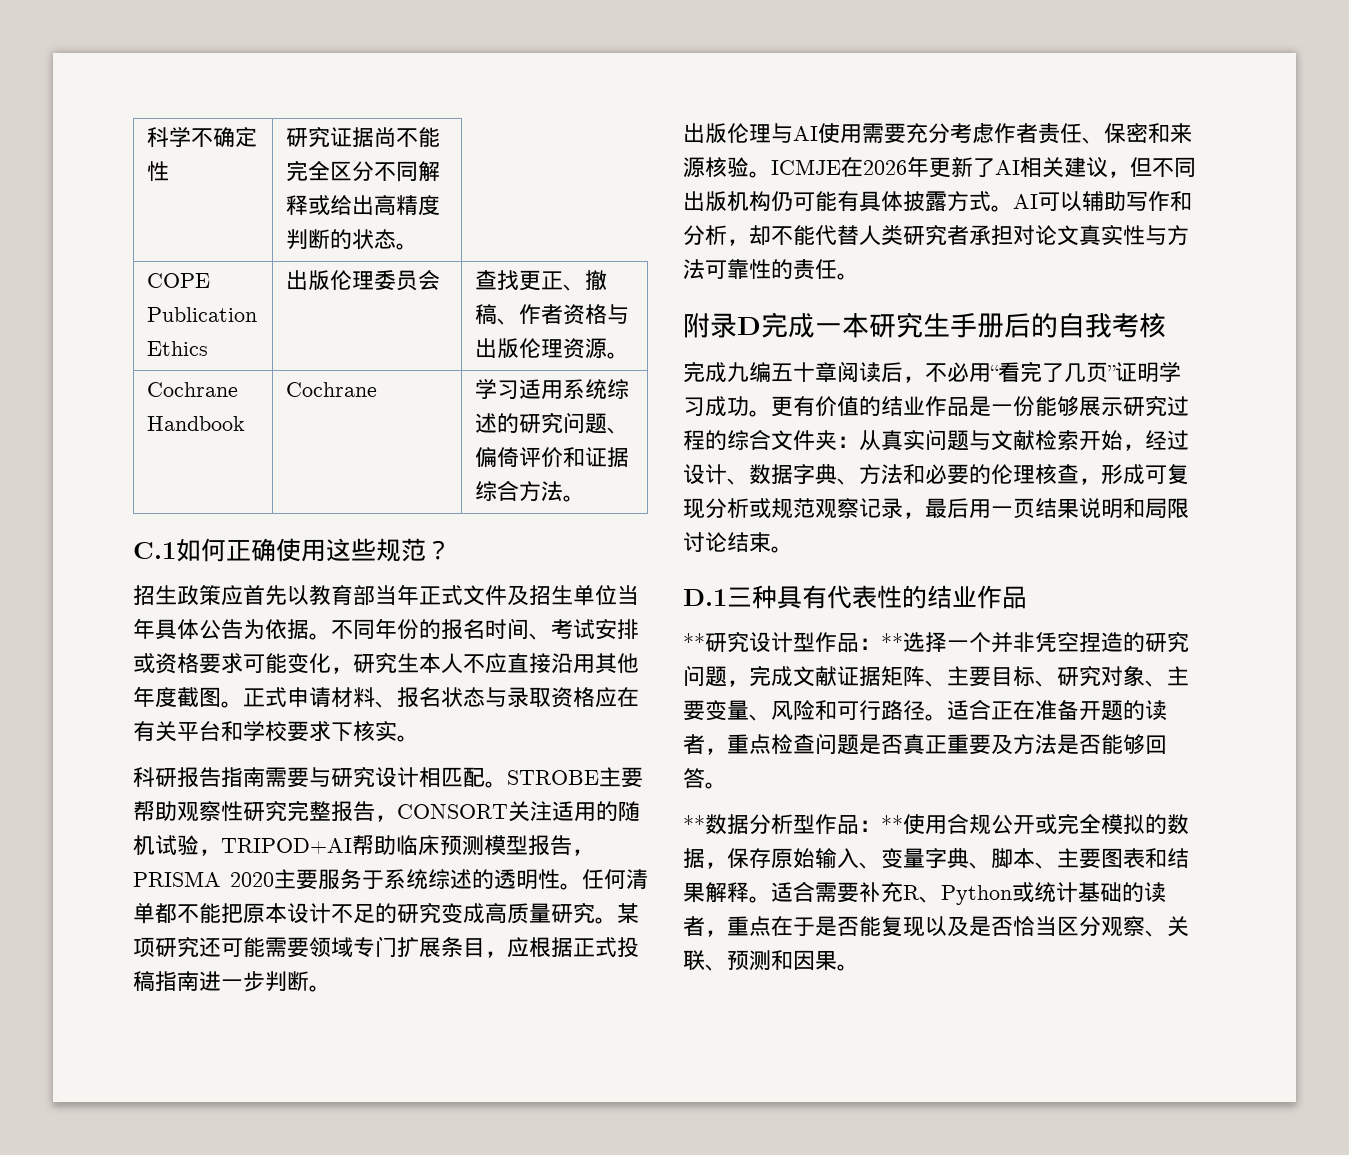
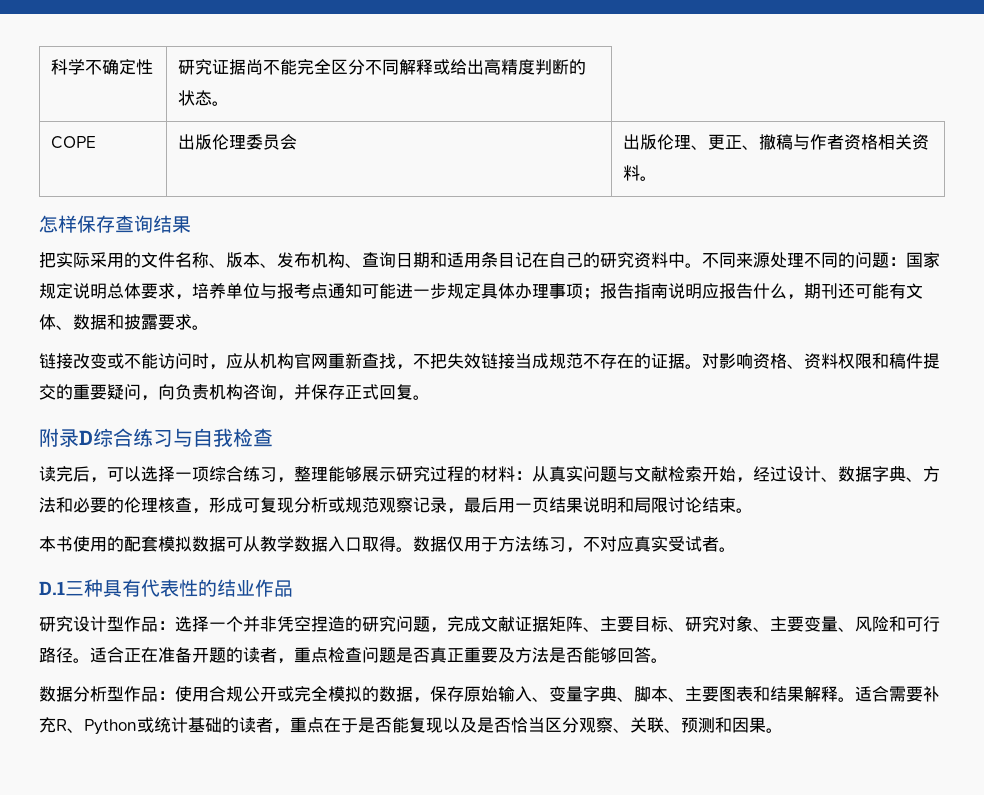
- COPE Publication Ethics | 出版伦理委员会 | 查找更正、撤稿、作者资格与出版伦理资源。
- Cochrane Handbook | Cochrane | 学习适用系统综述的研究问题、偏倚评价和证据综合方法。
- C.1如何正确使用这些规范？
- 招生政策应首先以教育部当年正式文件及招生单位当年具体公告为依据。不同年份的报名时间、考试安排或资格要求可能变化，研究生本人不应直接沿用其他年度截图。正式申请材料、报名状态与录取资格应在有关平台和学校要求下核实。
- 科研报告指南需要与研究设计相匹配。STROBE主要帮助观察性研究完整报告，CONSORT关注适用的随机试验，TRIPOD+AI帮助临床预测模型报告，PRISMA 2020主要服务于系统综述的透明性。任何清单都不能把原本设计不足的研究变成高质量研究。某项研究还可能需要领域专门扩展条目，应根据正式投稿指南进一步判断。
- 出版伦理与AI使用需要充分考虑作者责任、保密和来源核验。ICMJE在2026年更新了AI相关建议，但不同出版机构仍可能有具体披露方式。AI可以辅助写作和分析，却不能代替人类研究者承担对论文真实性与方法可靠性的责任。
- 附录D完成一本研究生手册后的自我考核
- 完成九编五十章阅读后，不必用“看完了几页”证明学习成功。更有价值的结业作品是一份能够展示研究过程的综合文件夹：从真实问题与文献检索开始，经过设计、数据字典、方法和必要的伦理核查，形成可复现分析或规范观察记录，最后用一页结果说明和局限讨论结束。
+ COPE | 出版伦理委员会 | 出版伦理、更正、撤稿与作者资格相关资料。
+ 怎样保存查询结果
+ 把实际采用的文件名称、版本、发布机构、查询日期和适用条目记在自己的研究资料中。不同来源处理不同的问题：国家规定说明总体要求，培养单位与报考点通知可能进一步规定具体办理事项；报告指南说明应报告什么，期刊还可能有文体、数据和披露要求。
+ 链接改变或不能访问时，应从机构官网重新查找，不把失效链接当成规范不存在的证据。对影响资格、资料权限和稿件提交的重要疑问，向负责机构咨询，并保存正式回复。
+ 附录D综合练习与自我检查
+ 读完后，可以选择一项综合练习，整理能够展示研究过程的材料：从真实问题与文献检索开始，经过设计、数据字典、方法和必要的伦理核查，形成可复现分析或规范观察记录，最后用一页结果说明和局限讨论结束。
+ 本书使用的配套模拟数据可从教学数据入口取得。数据仅用于方法练习，不对应真实受试者。
- **研究设计型作品：**选择一个并非凭空捏造的研究问题，完成文献证据矩阵、主要目标、研究对象、主要变量、风险和可行路径。
+ 研究设计型作品：选择一个并非凭空捏造的研究问题，完成文献证据矩阵、主要目标、研究对象、主要变量、风险和可行路径。
- **数据分析型作品：**使用合规公开或完全模拟的数据，保存原始输入、变量字典、脚本、主要图表和结果解释。
+ 数据分析型作品：使用合规公开或完全模拟的数据，保存原始输入、变量字典、脚本、主要图表和结果解释。

